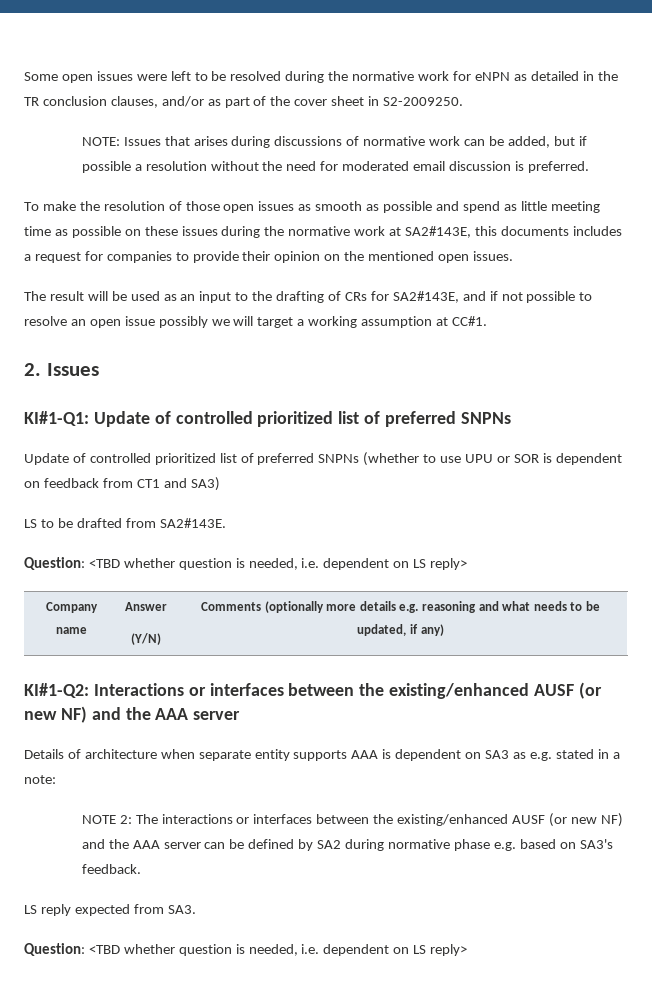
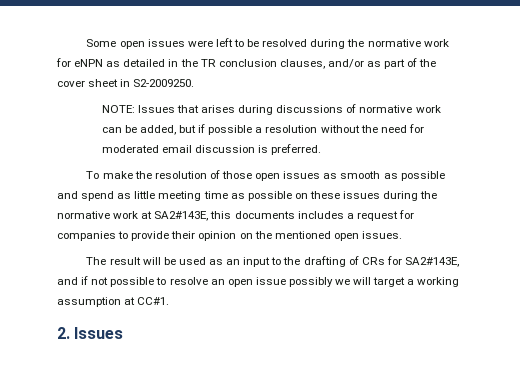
- KI#1-Q1: Update of controlled prioritized list of preferred SNPNs
- Update of controlled prioritized list of preferred SNPNs (whether to use UPU or SOR is dependent on feedback from CT1 and SA3)
- LS to be drafted from SA2#143E.
- Question: <TBD whether question is needed, i.e. dependent on LS reply>
- Company name | Answer
- (Y/N) | Comments (optionally more details e.g. reasoning and what needs to be updated, if any)
- KI#1-Q2: Interactions or interfaces between the existing/enhanced AUSF (or new NF) and the AAA server
- Details of architecture when separate entity supports AAA is dependent on SA3 as e.g. stated in a note:
- NOTE 2: The interactions or interfaces between the existing/enhanced AUSF (or new NF) and the AAA server can be defined by SA2 during normative phase e.g. based on SA3's feedback.
- LS reply expected from SA3.
- Question: <TBD whether question is needed, i.e. dependent on LS reply>

